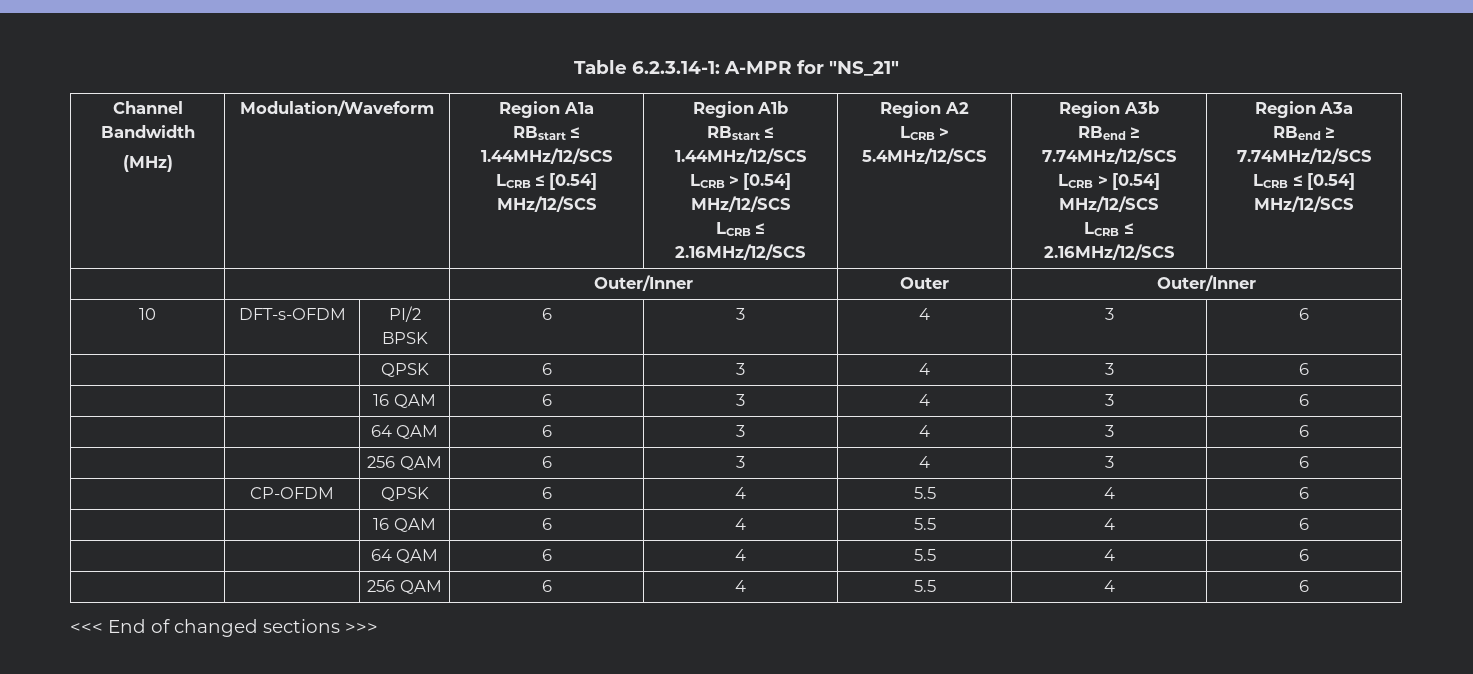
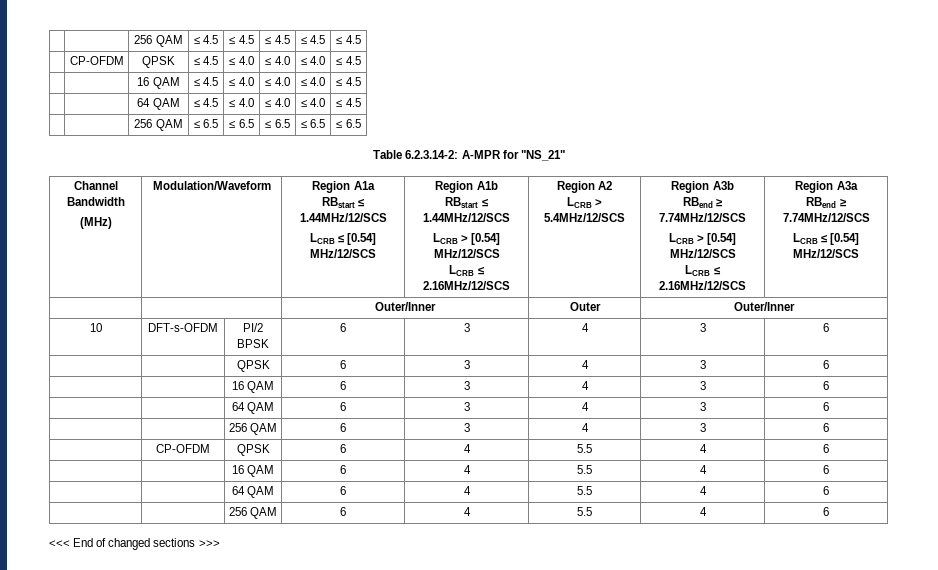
- Table 6.2.3.14-1: A-MPR for "NS_21"
+ | | 256 QAM | ≤ 4.5 | ≤ 4.5 | ≤ 4.5 | ≤ 4.5 | ≤ 4.5
+ | CP-OFDM | QPSK | ≤ 4.5 | ≤ 4.0 | ≤ 4.0 | ≤ 4.0 | ≤ 4.5
+ | | 16 QAM | ≤ 4.5 | ≤ 4.0 | ≤ 4.0 | ≤ 4.0 | ≤ 4.5
+ | | 64 QAM | ≤ 4.5 | ≤ 4.0 | ≤ 4.0 | ≤ 4.0 | ≤ 4.5
+ | | 256 QAM | ≤ 6.5 | ≤ 6.5 | ≤ 6.5 | ≤ 6.5 | ≤ 6.5
+ Table 6.2.3.14-2: A-MPR for "NS_21"

